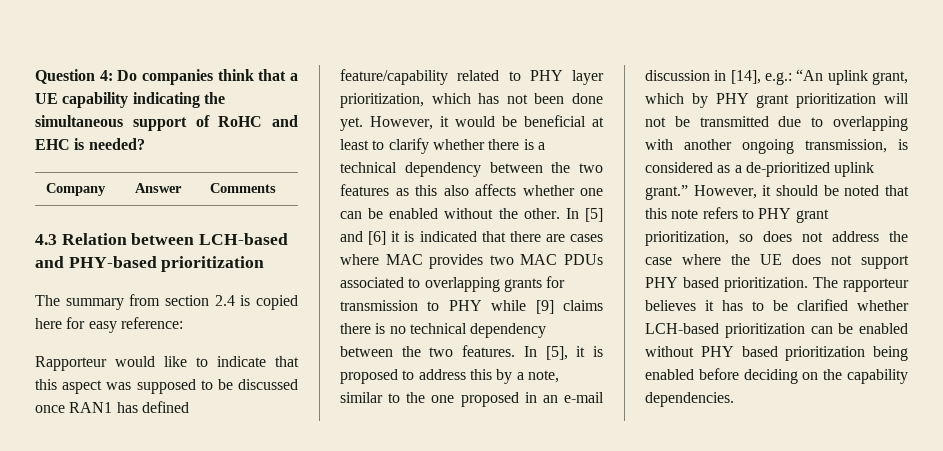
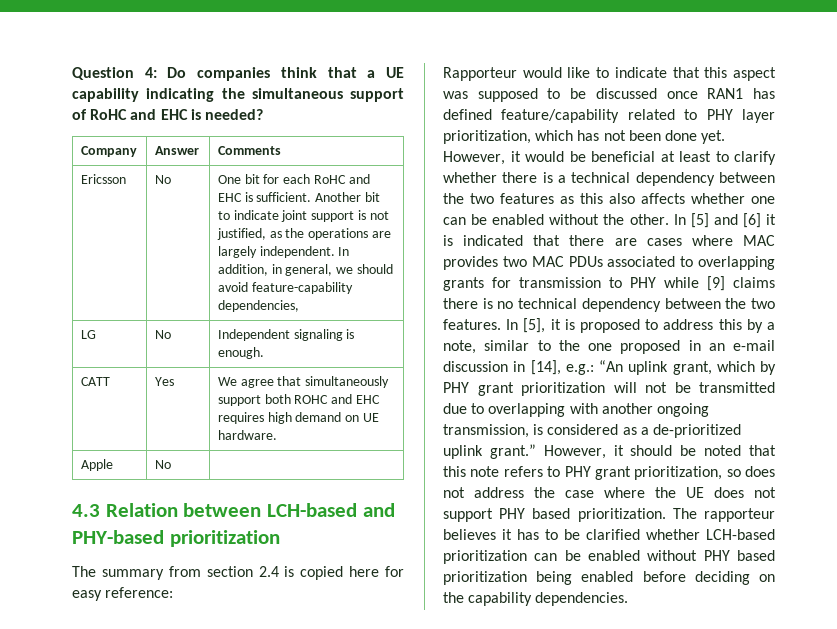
+ Ericsson | No | One bit for each RoHC and EHC is sufficient. Another bit to indicate joint support is not justified, as the operations are largely independent. In addition, in general, we should avoid feature-capability dependencies,
+ LG | No | Independent signaling is enough.
+ CATT | Yes | We agree that simultaneously support both ROHC and EHC requires high demand on UE hardware.
+ Apple | No |

